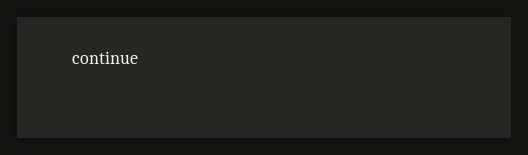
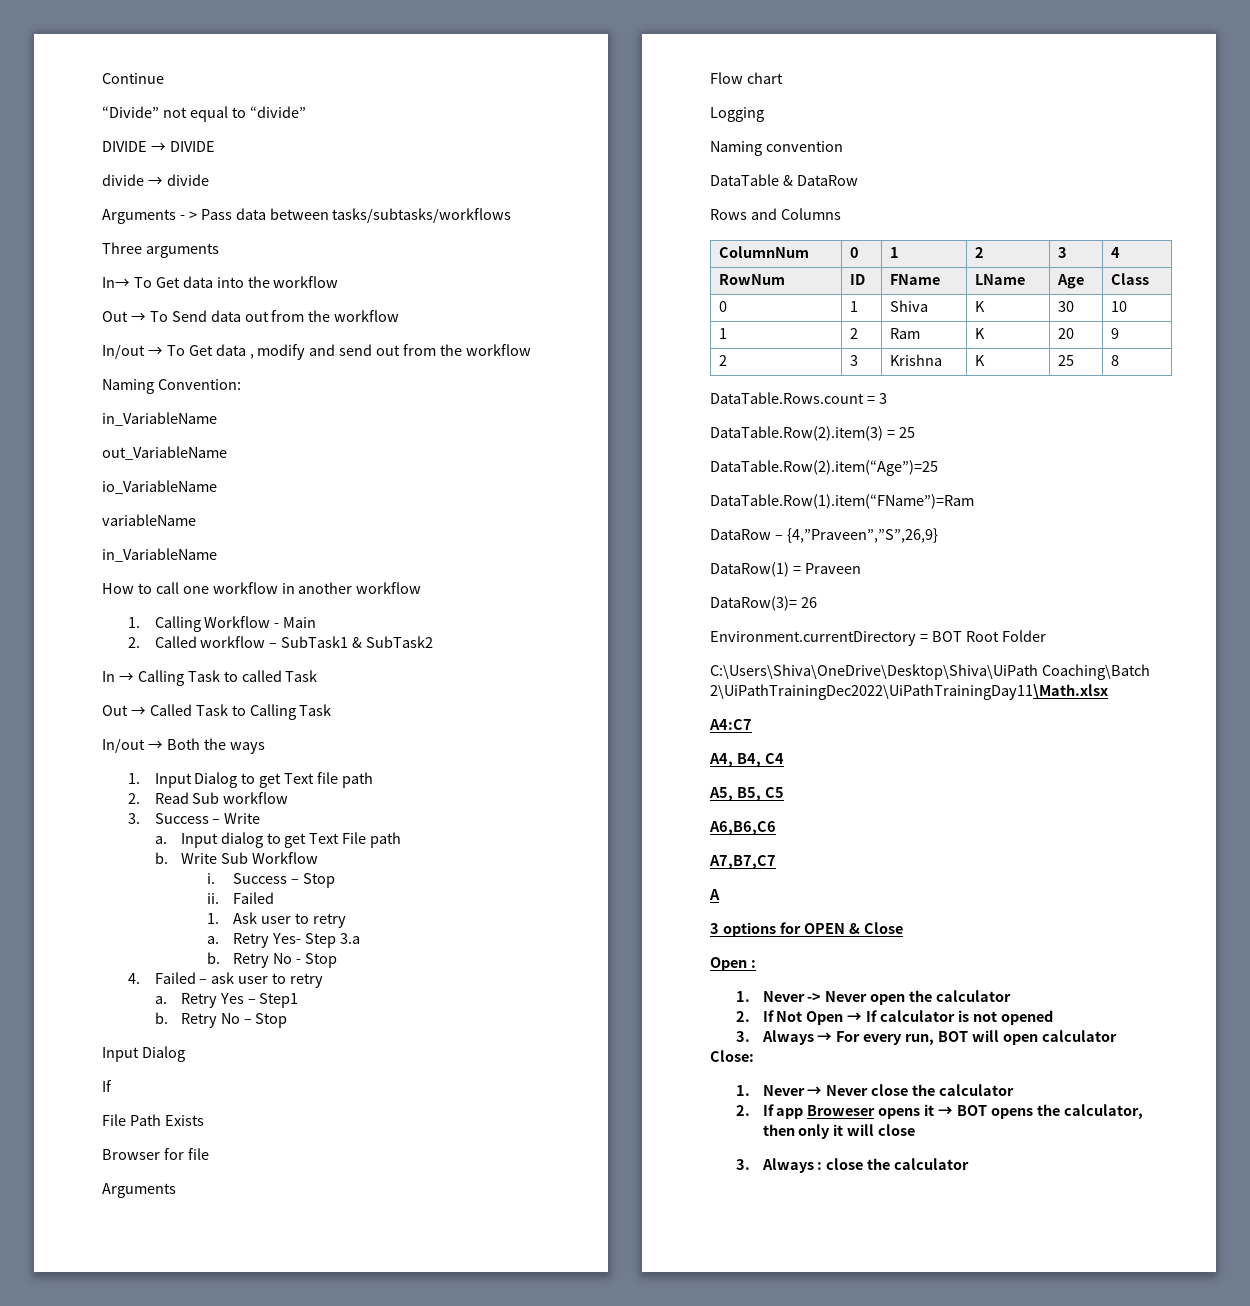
- continue
+ Continue
+ “Divide” not equal to “divide”
+ DIVIDE → DIVIDE
+ divide → divide
+ Arguments - > Pass data between tasks/subtasks/workflows
+ Three arguments
+ In→ To Get data into the workflow
+ Out → To Send data out from the workflow
+ In/out → To Get data , modify and send out from the workflow
+ Naming Convention:
+ in_VariableName
+ out_VariableName
+ io_VariableName
+ variableName
+ in_VariableName
+ How to call one workflow in another workflow
+ 1. Calling Workflow - Main
+ 2. Called workflow – SubTask1 & SubTask2
+ In → Calling Task to called Task
+ Out → Called Task to Calling Task
+ In/out → Both the ways
+ 1. Input Dialog to get Text file path
+ 2. Read Sub workflow
+ 3. Success – Write
+ a. Input dialog to get Text File path
+ b. Write Sub Workflow
+ i. Success – Stop
+ ii. Failed
+ 1. Ask user to retry
+ a. Retry Yes- Step 3.a
+ b. Retry No - Stop
+ 4. Failed – ask user to retry
+ a. Retry Yes – Step1
+ b. Retry No – Stop
+ Input Dialog
+ If
+ File Path Exists
+ Browser for file
+ Arguments
+ Flow chart
+ Logging
+ Naming convention
+ DataTable & DataRow
+ Rows and Columns
+ ColumnNum | 0 | 1 | 2 | 3 | 4
+ RowNum | ID | FName | LName | Age | Class
+ 0 | 1 | Shiva | K | 30 | 10
+ 1 | 2 | Ram | K | 20 | 9
+ 2 | 3 | Krishna | K | 25 | 8
+ DataTable.Rows.count = 3
+ DataTable.Row(2).item(3) = 25
+ DataTable.Row(2).item(“Age”)=25
+ DataTable.Row(1).item(“FName”)=Ram
+ DataRow – {4,”Praveen”,”S”,26,9}
+ DataRow(1) = Praveen
+ DataRow(3)= 26
+ Environment.currentDirectory = BOT Root Folder
+ C:\Users\Shiva\OneDrive\Desktop\Shiva\UiPath Coaching\Batch 2\UiPathTrainingDec2022\UiPathTrainingDay11\Math.xlsx
+ A4:C7
+ A4, B4, C4
+ A5, B5, C5
+ A6,B6,C6
+ A7,B7,C7
+ A
+ 3 options for OPEN & Close
+ Open :
+ 1. Never -> Never open the calculator
+ 2. If Not Open → If calculator is not opened
+ 3. Always → For every run, BOT will open calculator
+ Close:
+ 1. Never → Never close the calculator
+ 2. If app Broweser opens it → BOT opens the calculator, then only it will close
+ 3. Always : close the calculator

